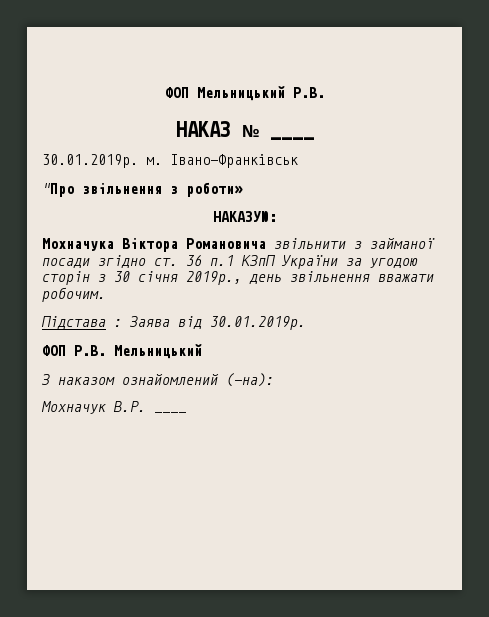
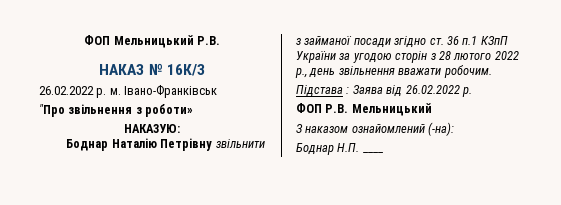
- НАКАЗ № ____
- 30.01.2019р. м.
+ НАКАЗ № 16К/З
+ 26.02.2022 р. м.
- Мохначука Віктора Романовича звільнити з займаної посади згідно ст. 36 п.1 КЗпП України за угодою сторін з 30 січня 2019р., день звільнення вважати робочим.
+ Боднар Наталію Петрівну звільнити з займаної посади згідно ст. 36 п.1 КЗпП України за угодою сторін з 28 лютого 2022 р., день звільнення вважати робочим.
- Підстава : Заява від 30.01.2019р.
+ Підстава : Заява від 26.02.2022 р.
- Мохначук В.Р. ____
+ Боднар Н.П. ____

